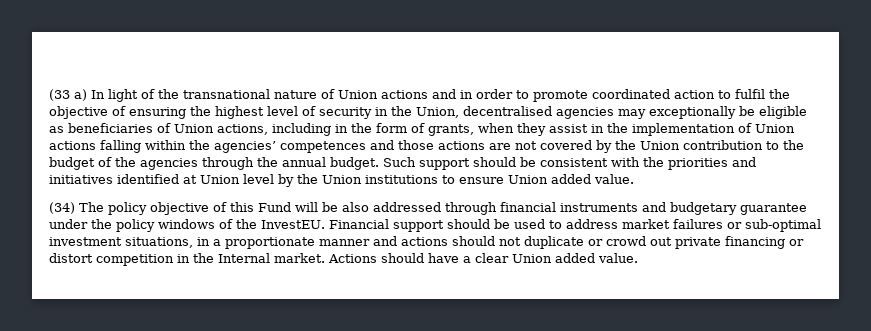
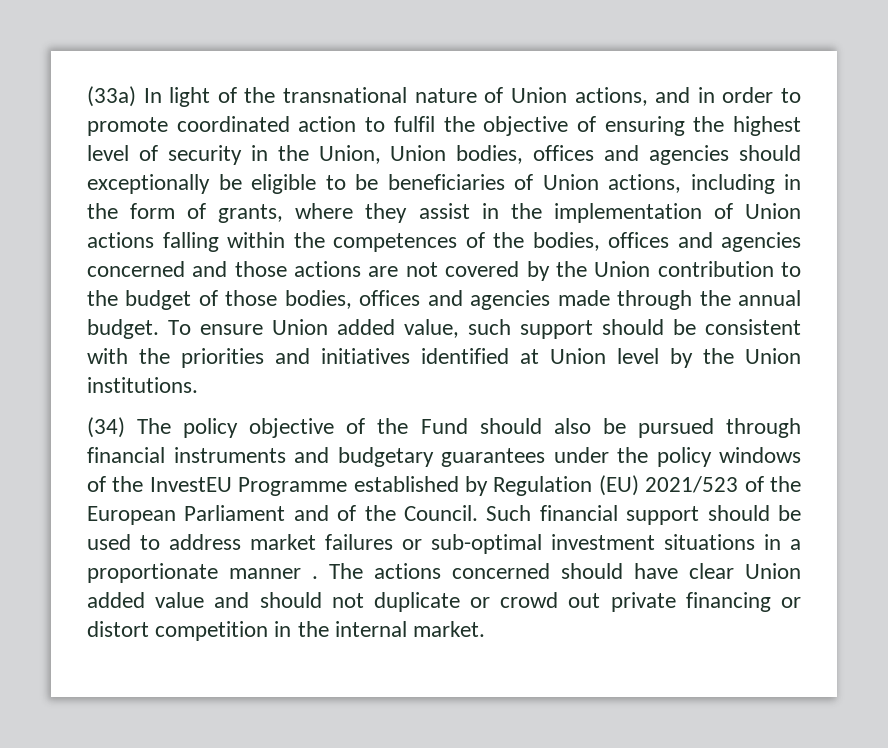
- (33 a) In light of the transnational nature of Union actions and in order to promote coordinated action to fulfil the objective of ensuring the highest level of security in the Union, decentralised agencies may exceptionally be eligible as beneficiaries of Union actions, including in the form of grants, when they assist in the implementation of Union actions falling within the agencies’ competences and those actions are not covered by the Union contribution to the budget of the agencies through the annual budget. Such support should be consistent with the priorities and initiatives identified at Union level by the Union institutions to ensure Union added value.
+ (33a) In light of the transnational nature of Union actions, and in order to promote coordinated action to fulfil the objective of ensuring the highest level of security in the Union, Union bodies, offices and agencies should exceptionally be eligible to be beneficiaries of Union actions, including in the form of grants, where they assist in the implementation of Union actions falling within the competences of the bodies, offices and agencies concerned and those actions are not covered by the Union contribution to the budget of those bodies, offices and agencies made through the annual budget. To ensure Union added value, such support should be consistent with the priorities and initiatives identified at Union level by the Union institutions.
- (34) The policy objective of this Fund will be also addressed through financial instruments and budgetary guarantee under the policy windows of the InvestEU. Financial support should be used to address market failures or sub-optimal investment situations, in a proportionate manner and actions should not duplicate or crowd out private financing or distort competition in the Internal market. Actions should have a clear Union added value.
+ (34) The policy objective of the Fund should also be pursued through financial instruments and budgetary guarantees under the policy windows of the InvestEU Programme established by Regulation (EU) 2021/523 of the European Parliament and of the Council. Such financial support should be used to address market failures or sub-optimal investment situations in a proportionate manner . The actions concerned should have clear Union added value and should not duplicate or crowd out private financing or distort competition in the internal market.

